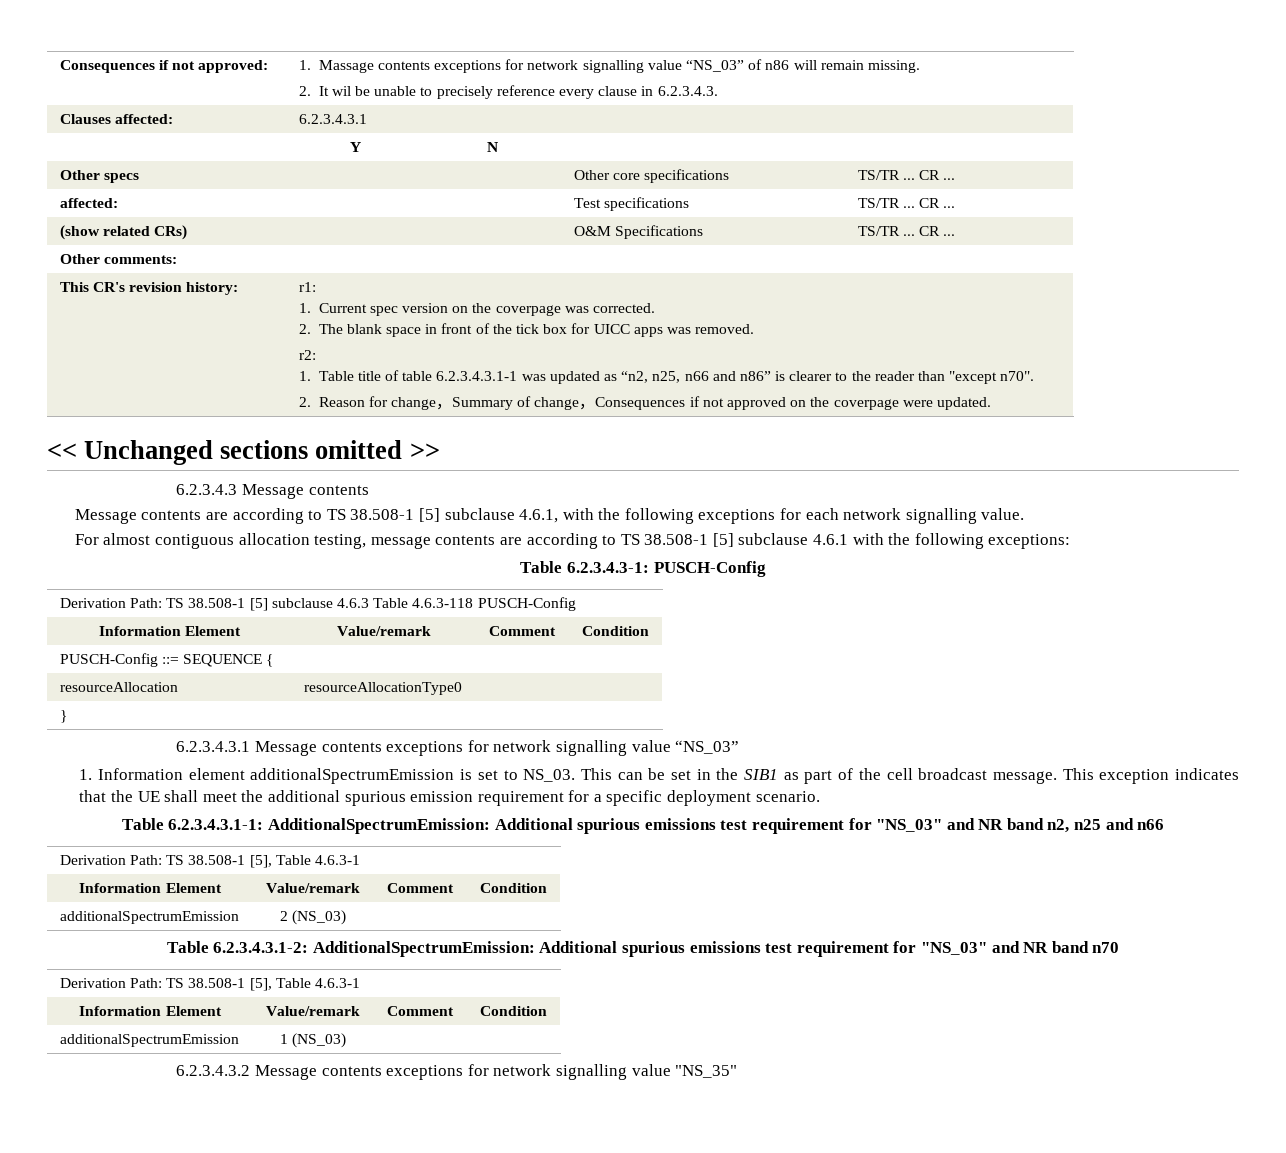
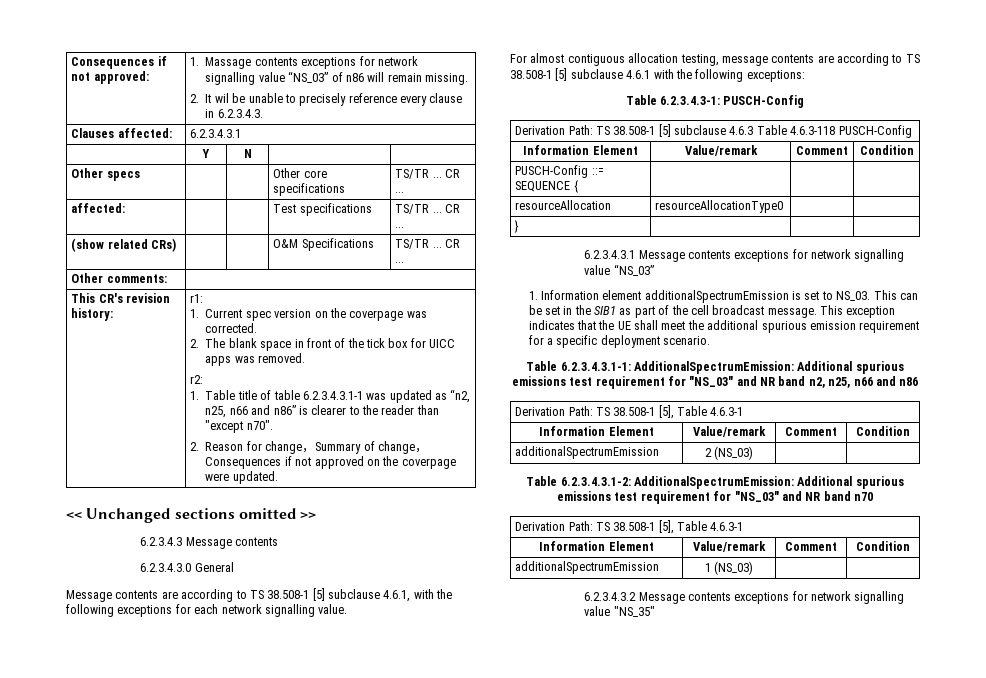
+ 6.2.3.4.3.0 General
- Table 6.2.3.4.3.1-1: AdditionalSpectrumEmission: Additional spurious emissions test requirement for "NS_03" and NR band n2, n25 and n66
+ Table 6.2.3.4.3.1-1: AdditionalSpectrumEmission: Additional spurious emissions test requirement for "NS_03" and NR band n2, n25, n66 and n86

